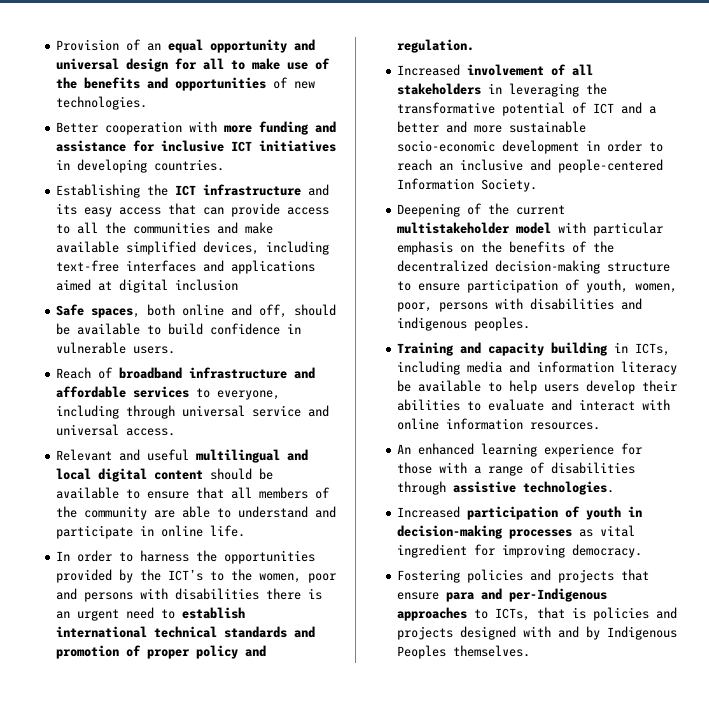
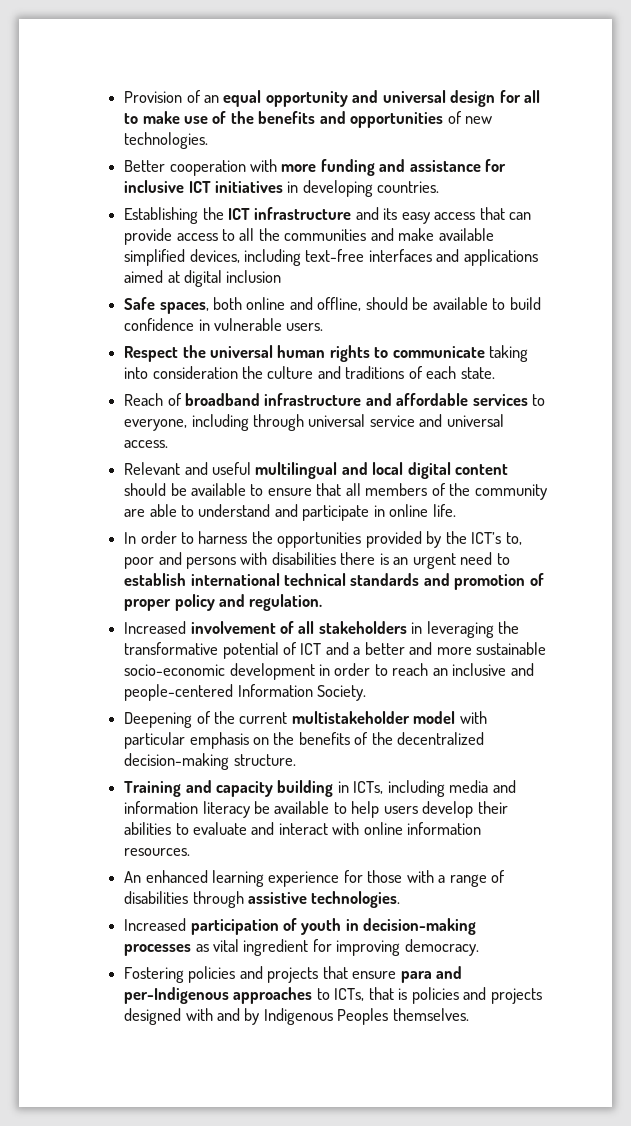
- Safe spaces, both online and off, should be available to build confidence in vulnerable users.
+ Safe spaces, both online and offline, should be available to build confidence in vulnerable users.
+ Respect the universal human rights to communicate taking into consideration the culture and traditions of each state.
- In order to harness the opportunities provided by the ICT’s to the women, poor and persons with disabilities there is an urgent need to establish international technical standards and promotion of proper policy and regulation.
+ In order to harness the opportunities provided by the ICT’s to, poor and persons with disabilities there is an urgent need to establish international technical standards and promotion of proper policy and regulation.
- Deepening of the current multistakeholder model with particular emphasis on the benefits of the decentralized decision-making structure to ensure participation of youth, women, poor, persons with disabilities and indigenous peoples.
+ Deepening of the current multistakeholder model with particular emphasis on the benefits of the decentralized decision-making structure.

